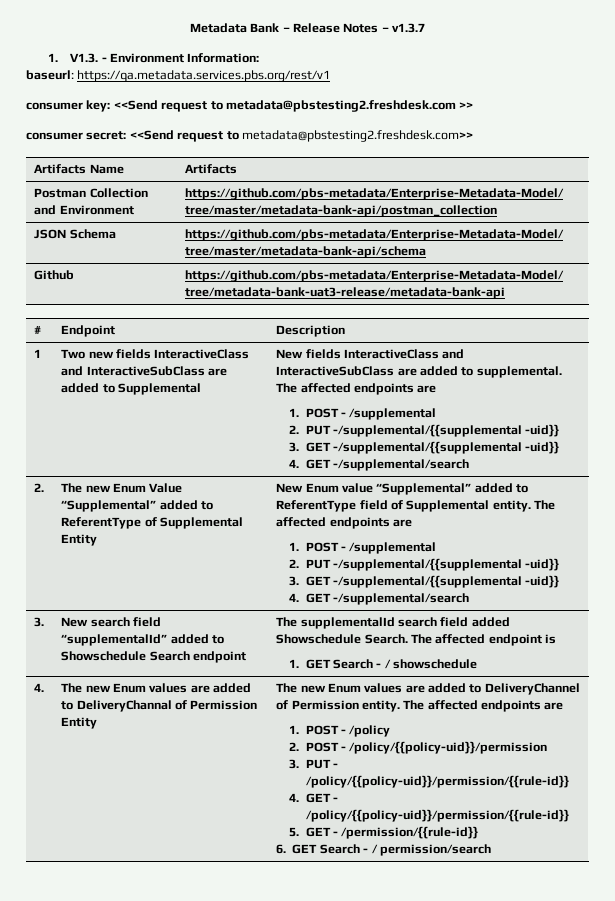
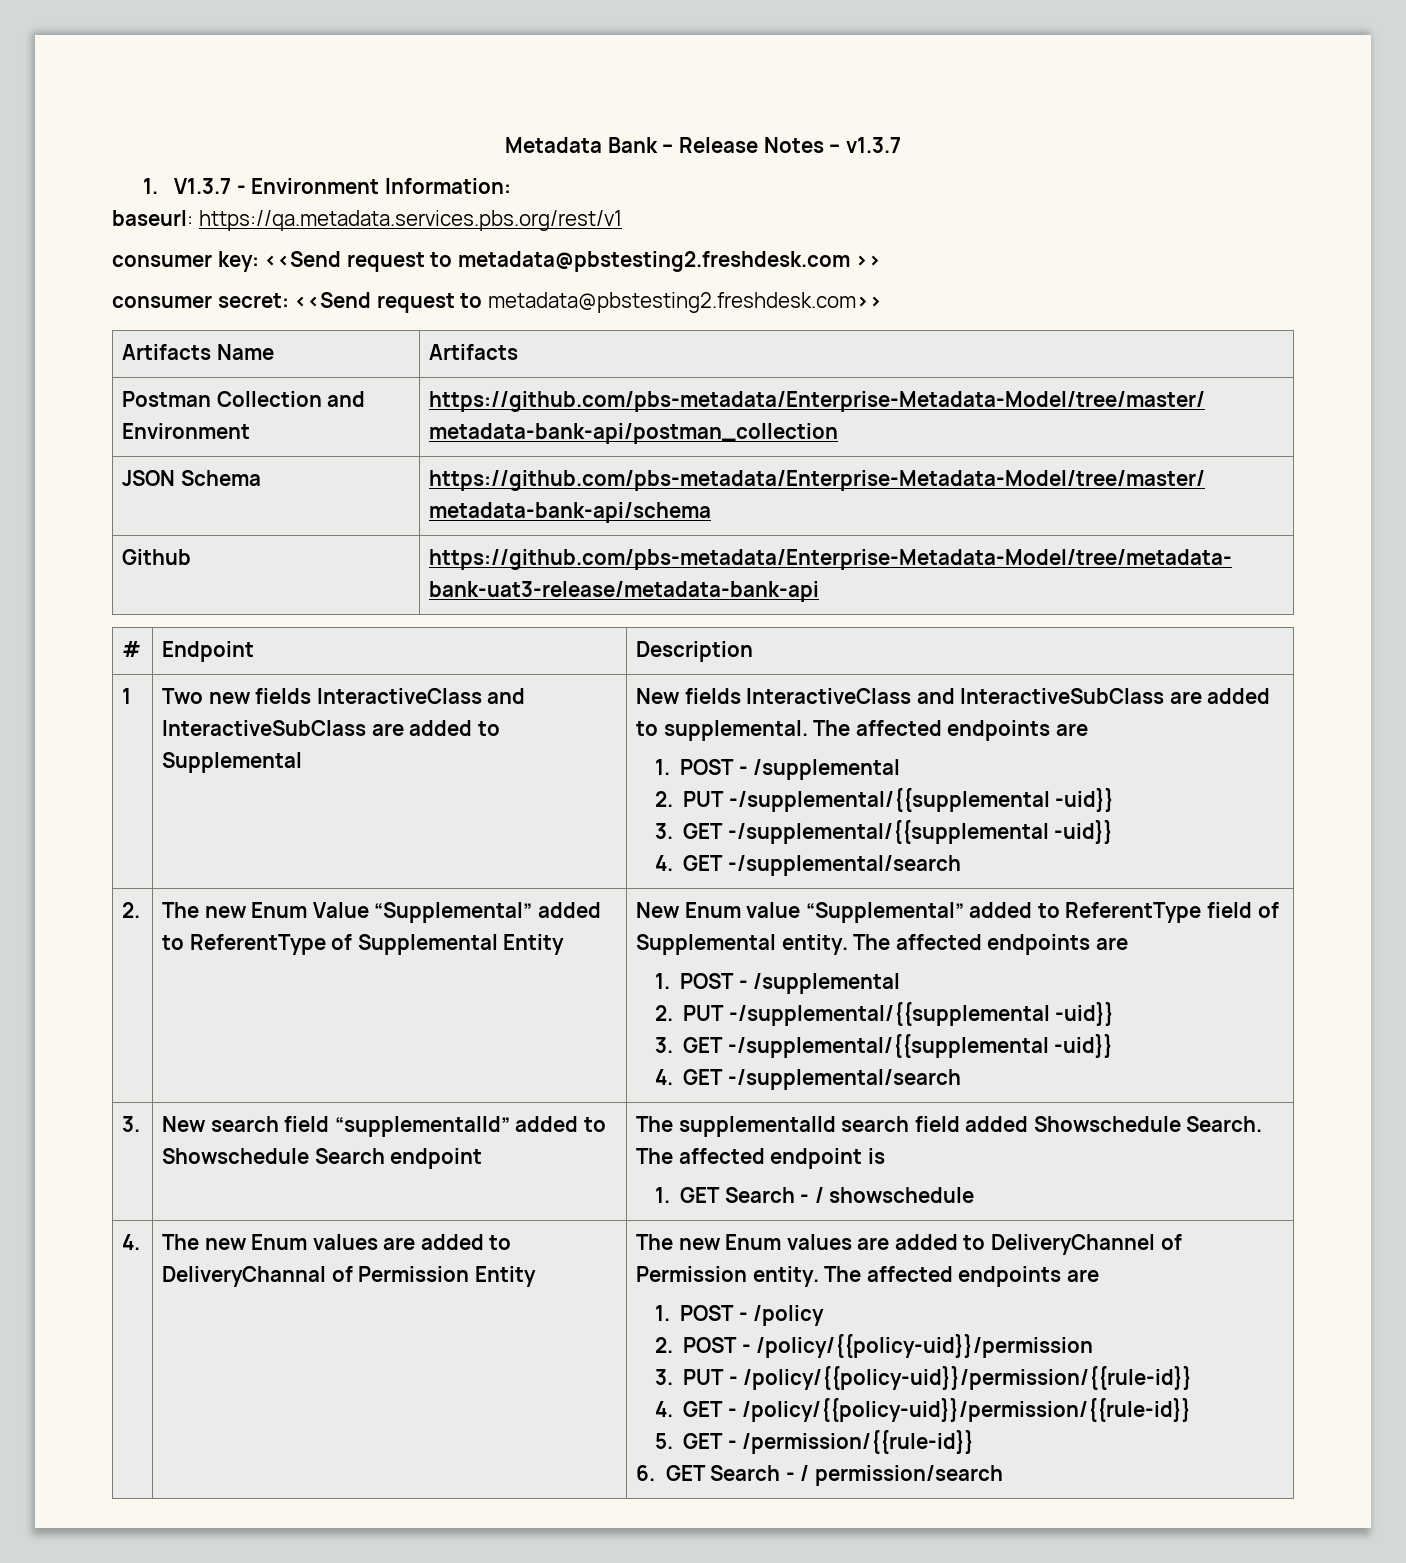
- 1. V1.3. - Environment Information:
+ 1. V1.3.7 - Environment Information:

